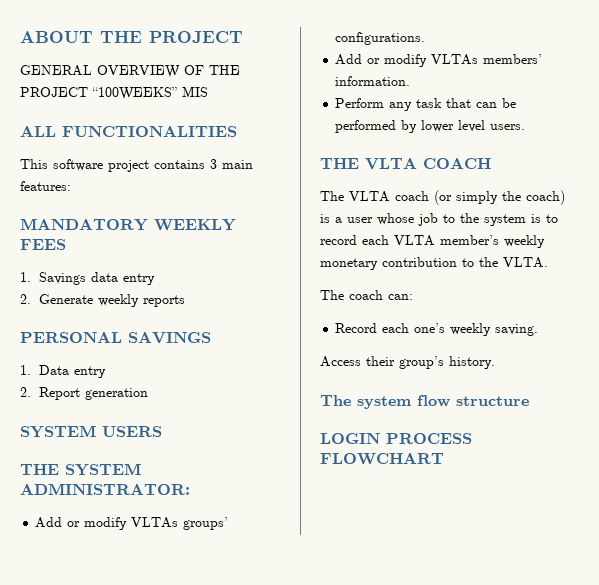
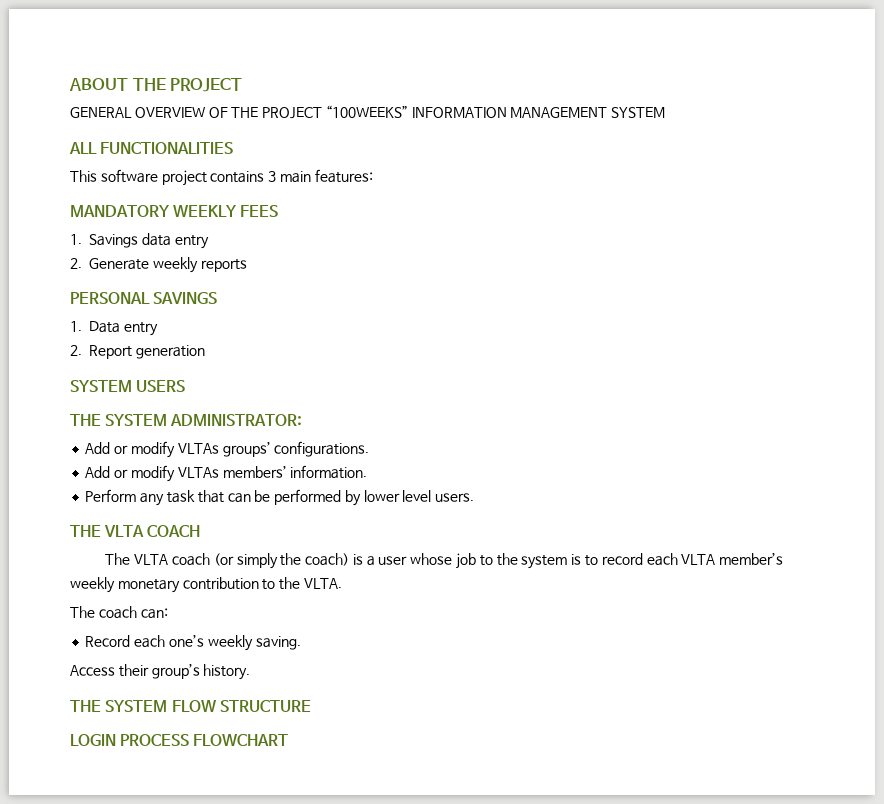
- GENERAL OVERVIEW OF THE PROJECT “100WEEKS” MIS
+ GENERAL OVERVIEW OF THE PROJECT “100WEEKS” INFORMATION MANAGEMENT SYSTEM
- The system flow structure
+ THE SYSTEM FLOW STRUCTURE

